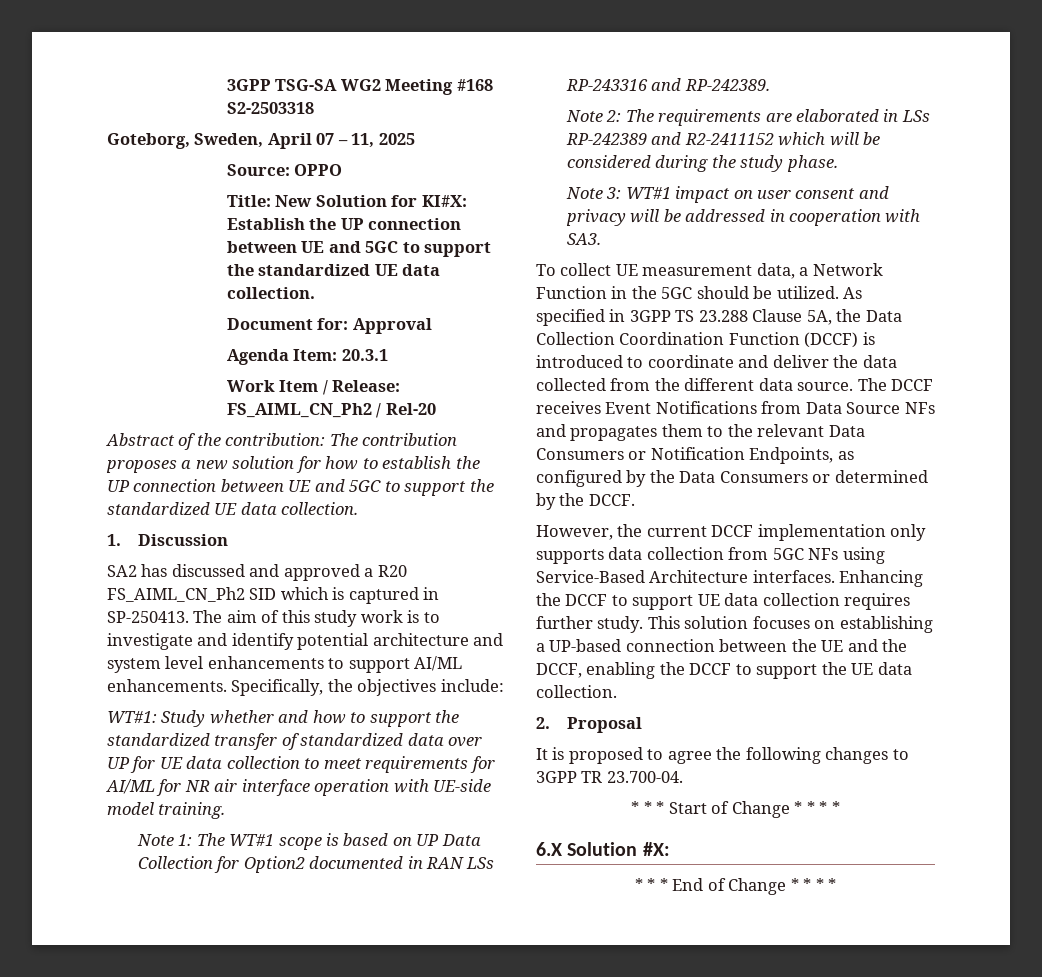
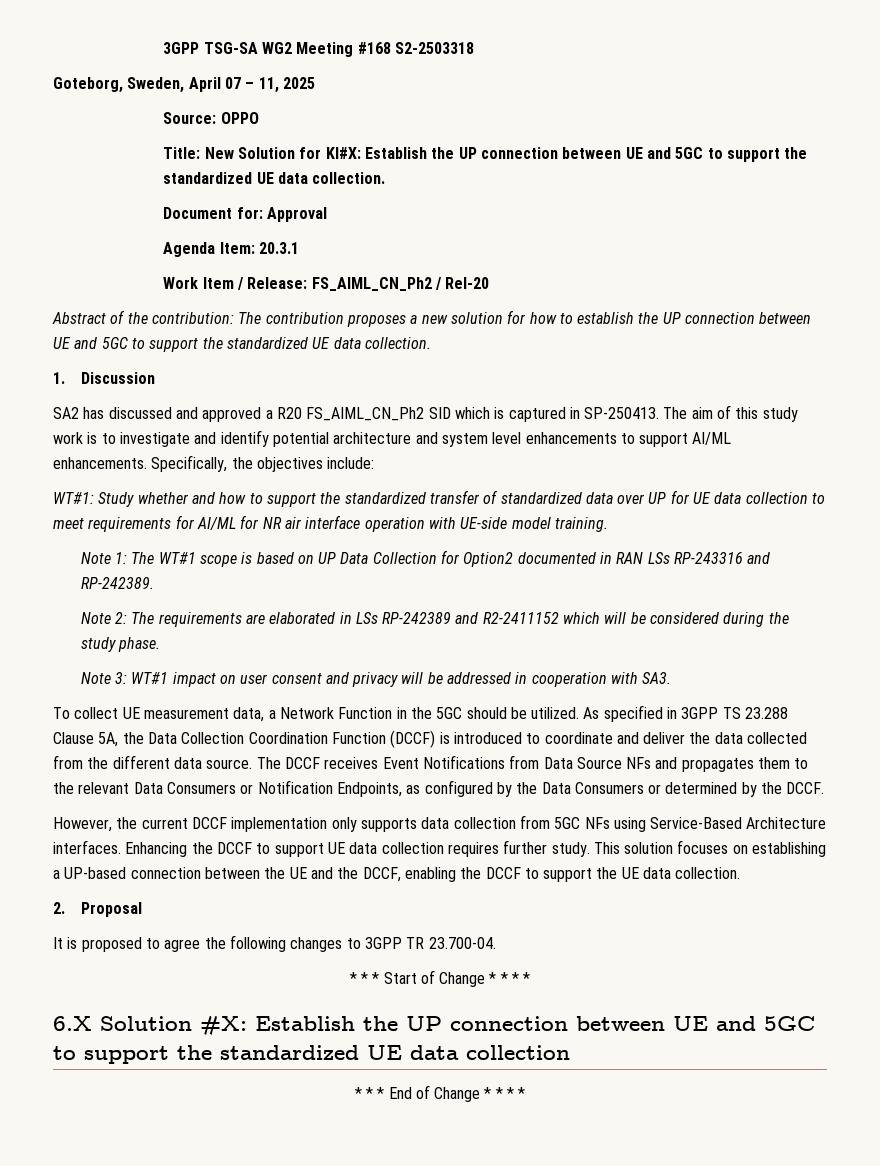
- 6.X Solution #X:
+ 6.X Solution #X: Establish the UP connection between UE and 5GC to support the standardized UE data collection

